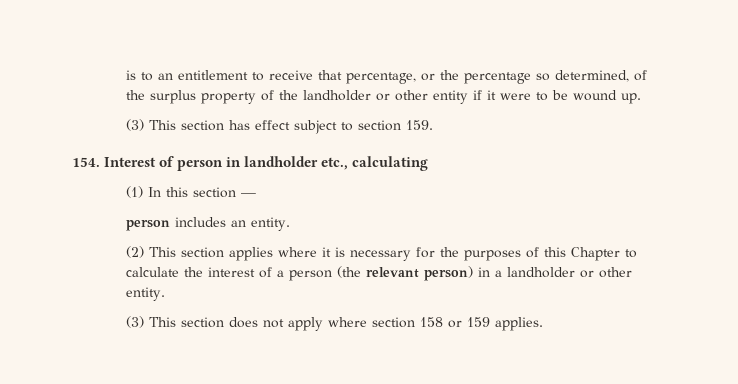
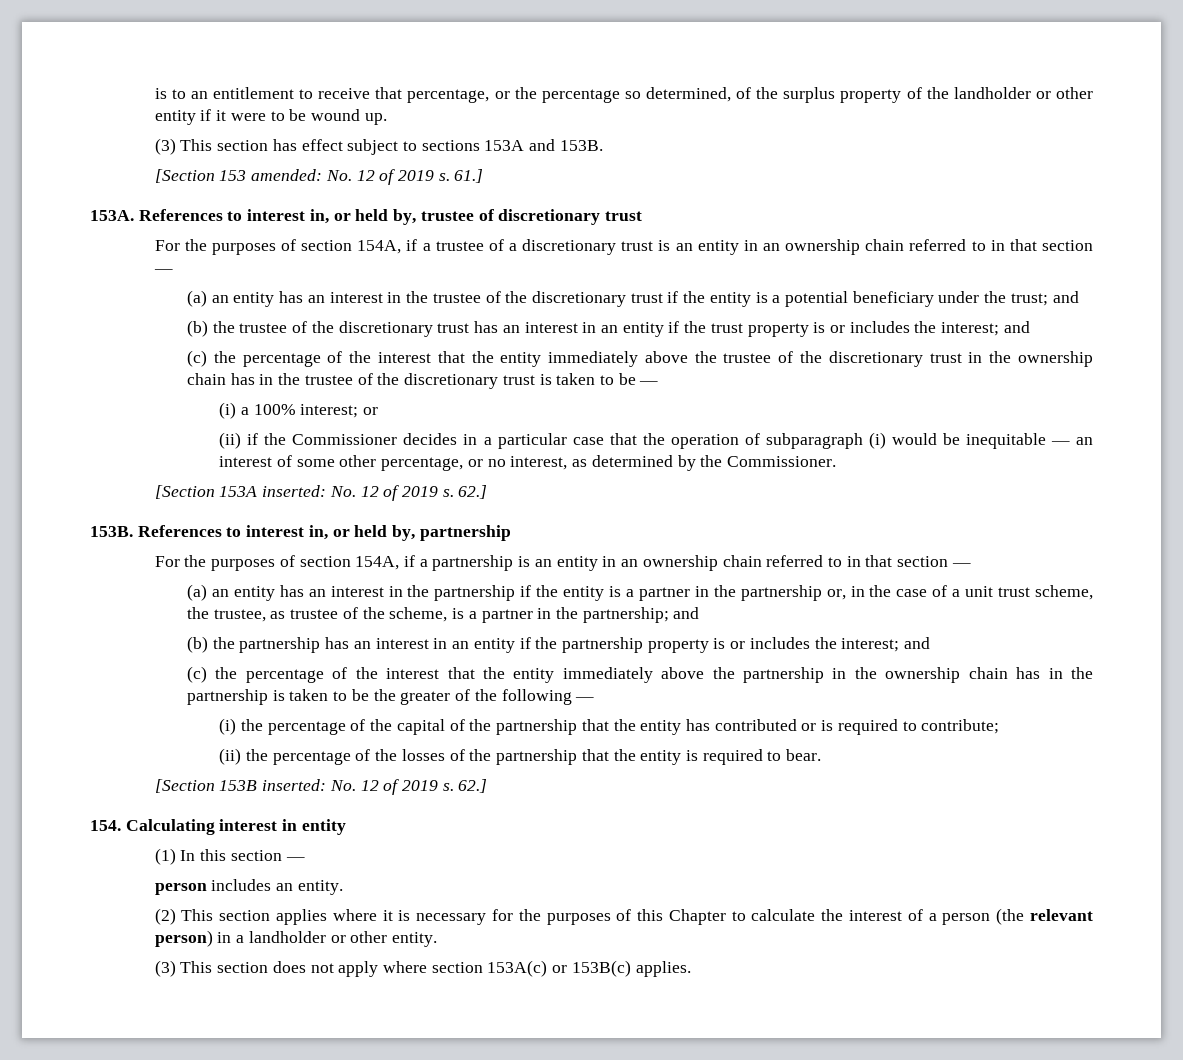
- (3) This section has effect subject to section 159.
- 154. Interest of person in landholder etc., calculating
+ (3) This section has effect subject to sections 153A and 153B.
+ [Section 153 amended: No. 12 of 2019 s. 61.]
+ 153A. References to interest in, or held by, trustee of discretionary trust
+ For the purposes of section 154A, if a trustee of a discretionary trust is an entity in an ownership chain referred to in that section —
+ (a) an entity has an interest in the trustee of the discretionary trust if the entity is a potential beneficiary under the trust; and
+ (b) the trustee of the discretionary trust has an interest in an entity if the trust property is or includes the interest; and
+ (c) the percentage of the interest that the entity immediately above the trustee of the discretionary trust in the ownership chain has in the trustee of the discretionary trust is taken to be —
+ (i) a 100% interest; or
+ (ii) if the Commissioner decides in a particular case that the operation of subparagraph (i) would be inequitable — an interest of some other percentage, or no interest, as determined by the Commissioner.
+ [Section 153A inserted: No. 12 of 2019 s. 62.]
+ 153B. References to interest in, or held by, partnership
+ For the purposes of section 154A, if a partnership is an entity in an ownership chain referred to in that section —
+ (a) an entity has an interest in the partnership if the entity is a partner in the partnership or, in the case of a unit trust scheme, the trustee, as trustee of the scheme, is a partner in the partnership; and
+ (b) the partnership has an interest in an entity if the partnership property is or includes the interest; and
+ (c) the percentage of the interest that the entity immediately above the partnership in the ownership chain has in the partnership is taken to be the greater of the following —
+ (i) the percentage of the capital of the partnership that the entity has contributed or is required to contribute;
+ (ii) the percentage of the losses of the partnership that the entity is required to bear.
+ [Section 153B inserted: No. 12 of 2019 s. 62.]
+ 154. Calculating interest in entity
- (3) This section does not apply where section 158 or 159 applies.
+ (3) This section does not apply where section 153A(c) or 153B(c) applies.

